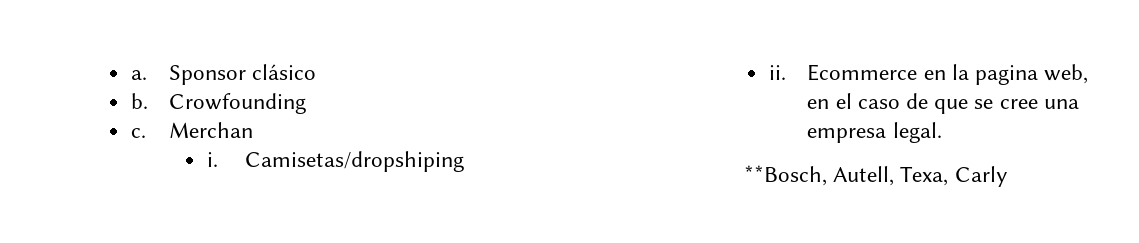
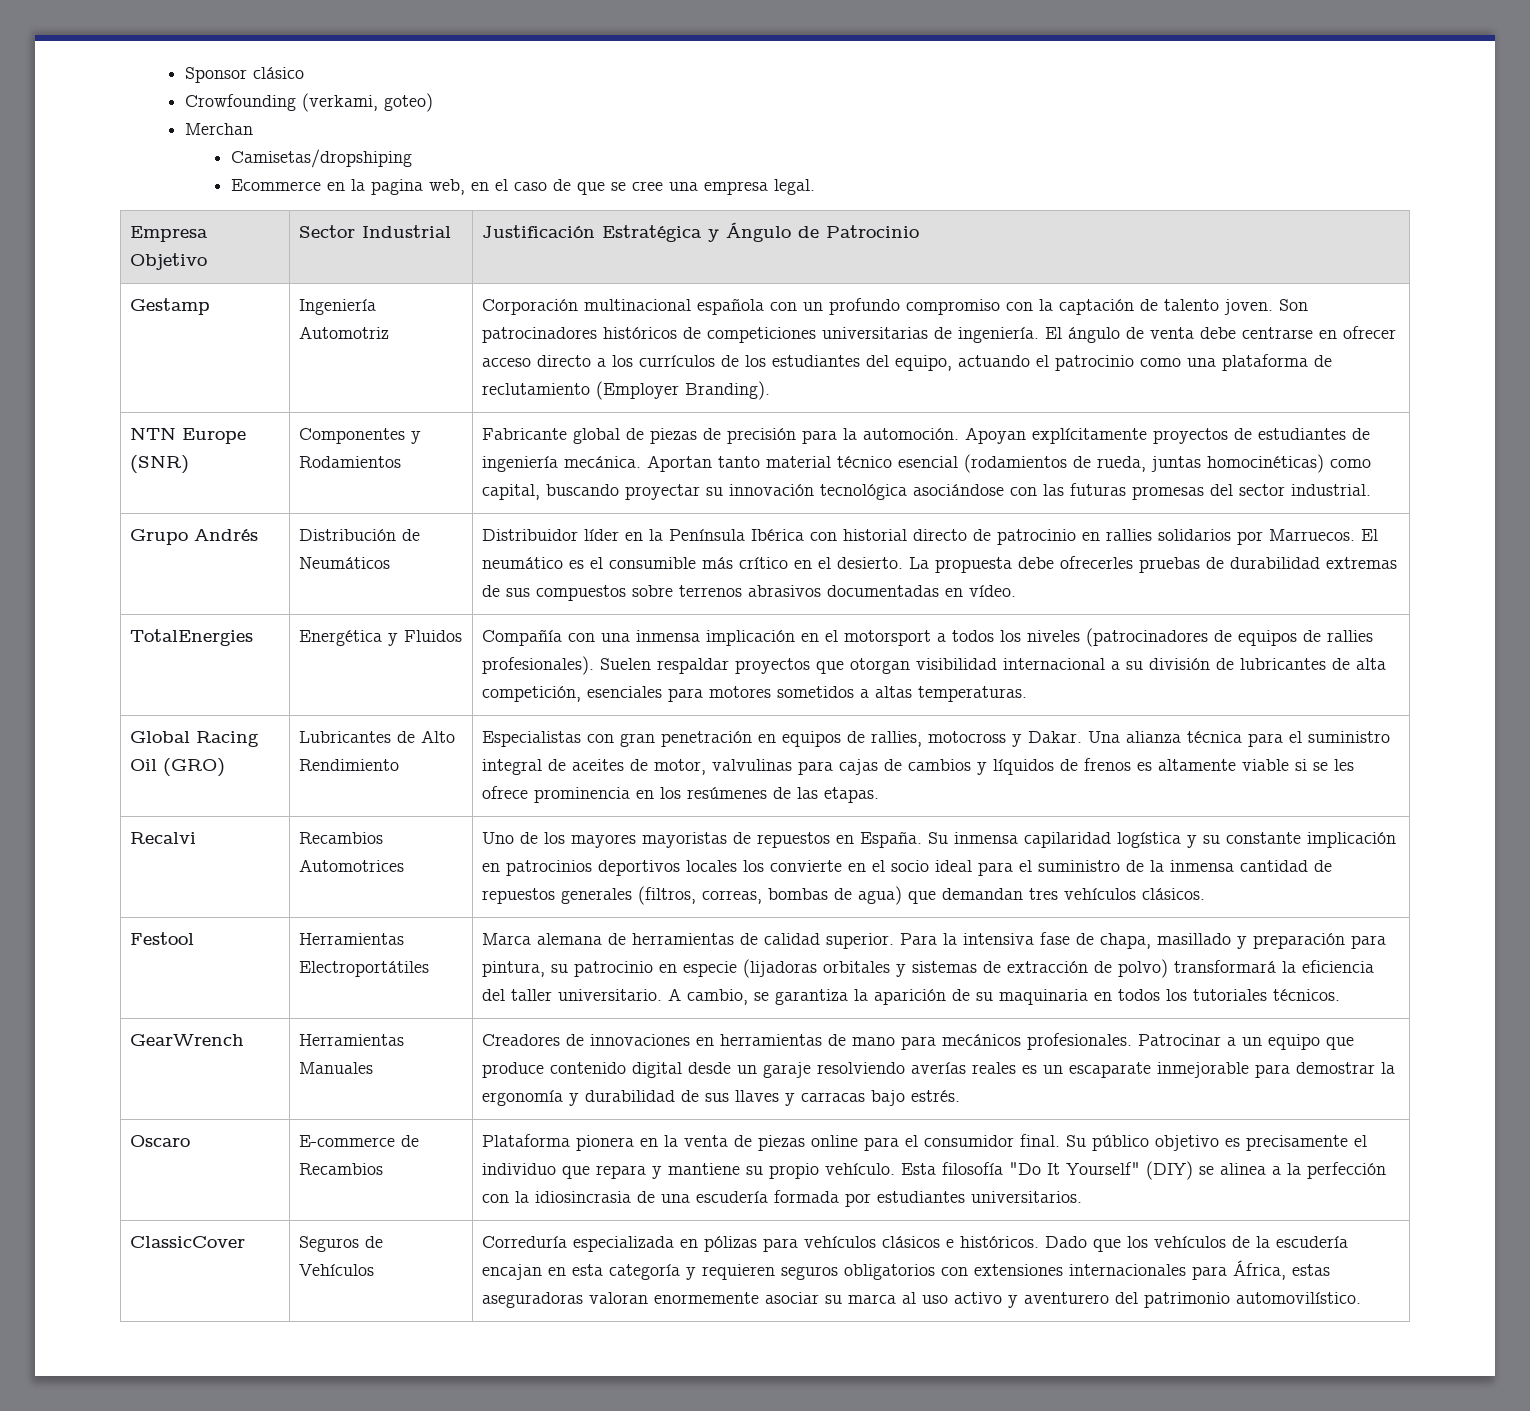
- a.
- b. Crowfounding
- c. Merchan
+ Crowfounding (verkami, goteo)
+ Merchan
- i.
- ii.
- **Bosch, Autell, Texa, Carly
+ Empresa Objetivo | Sector Industrial | Justificación Estratégica y Ángulo de Patrocinio
+ Gestamp | Ingeniería Automotriz | Corporación multinacional española con un profundo compromiso con la captación de talento joven. Son patrocinadores históricos de competiciones universitarias de ingeniería. El ángulo de venta debe centrarse en ofrecer acceso directo a los currículos de los estudiantes del equipo, actuando el patrocinio como una plataforma de reclutamiento (Employer Branding).
+ NTN Europe (SNR) | Componentes y Rodamientos | Fabricante global de piezas de precisión para la automoción. Apoyan explícitamente proyectos de estudiantes de ingeniería mecánica. Aportan tanto material técnico esencial (rodamientos de rueda, juntas homocinéticas) como capital, buscando proyectar su innovación tecnológica asociándose con las futuras promesas del sector industrial.
+ Grupo Andrés | Distribución de Neumáticos | Distribuidor líder en la Península Ibérica con historial directo de patrocinio en rallies solidarios por Marruecos. El neumático es el consumible más crítico en el desierto. La propuesta debe ofrecerles pruebas de durabilidad extremas de sus compuestos sobre terrenos abrasivos documentadas en vídeo.
+ TotalEnergies | Energética y Fluidos | Compañía con una inmensa implicación en el motorsport a todos los niveles (patrocinadores de equipos de rallies profesionales). Suelen respaldar proyectos que otorgan visibilidad internacional a su división de lubricantes de alta competición, esenciales para motores sometidos a altas temperaturas.
+ Global Racing Oil (GRO) | Lubricantes de Alto Rendimiento | Especialistas con gran penetración en equipos de rallies, motocross y Dakar. Una alianza técnica para el suministro integral de aceites de motor, valvulinas para cajas de cambios y líquidos de frenos es altamente viable si se les ofrece prominencia en los resúmenes de las etapas.
+ Recalvi | Recambios Automotrices | Uno de los mayores mayoristas de repuestos en España. Su inmensa capilaridad logística y su constante implicación en patrocinios deportivos locales los convierte en el socio ideal para el suministro de la inmensa cantidad de repuestos generales (filtros, correas, bombas de agua) que demandan tres vehículos clásicos.
+ Festool | Herramientas Electroportátiles | Marca alemana de herramientas de calidad superior. Para la intensiva fase de chapa, masillado y preparación para pintura, su patrocinio en especie (lijadoras orbitales y sistemas de extracción de polvo) transformará la eficiencia del taller universitario. A cambio, se garantiza la aparición de su maquinaria en todos los tutoriales técnicos.
+ GearWrench | Herramientas Manuales | Creadores de innovaciones en herramientas de mano para mecánicos profesionales. Patrocinar a un equipo que produce contenido digital desde un garaje resolviendo averías reales es un escaparate inmejorable para demostrar la ergonomía y durabilidad de sus llaves y carracas bajo estrés.
+ Oscaro | E-commerce de Recambios | Plataforma pionera en la venta de piezas online para el consumidor final. Su público objetivo es precisamente el individuo que repara y mantiene su propio vehículo. Esta filosofía "Do It Yourself" (DIY) se alinea a la perfección con la idiosincrasia de una escudería formada por estudiantes universitarios.
+ ClassicCover | Seguros de Vehículos | Correduría especializada en pólizas para vehículos clásicos e históricos. Dado que los vehículos de la escudería encajan en esta categoría y requieren seguros obligatorios con extensiones internacionales para África, estas aseguradoras valoran enormemente asociar su marca al uso activo y aventurero del patrimonio automovilístico.

